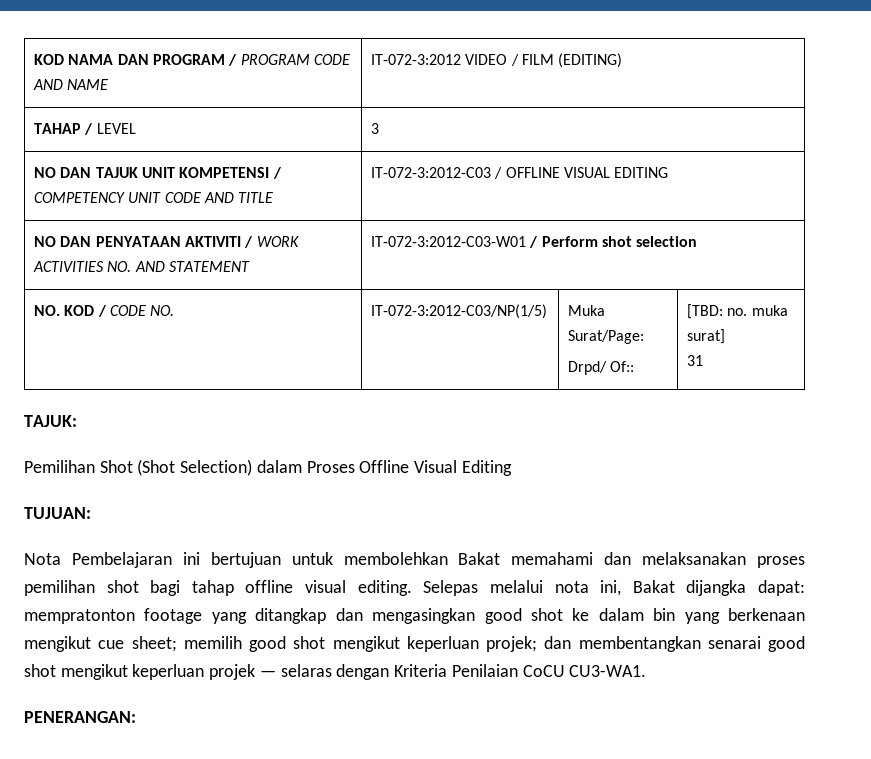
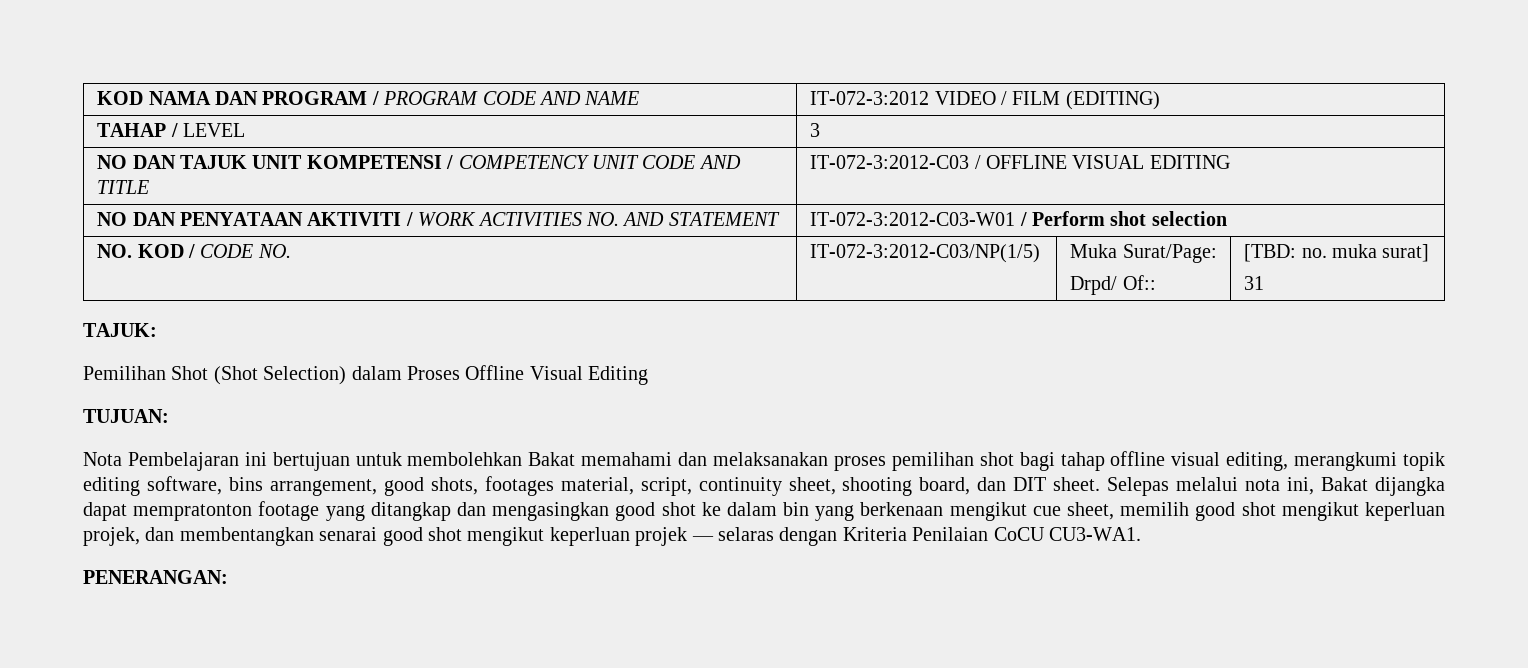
- Nota Pembelajaran ini bertujuan untuk membolehkan Bakat memahami dan melaksanakan proses pemilihan shot bagi tahap offline visual editing.
+ Nota Pembelajaran ini bertujuan untuk membolehkan Bakat memahami dan melaksanakan proses pemilihan shot bagi tahap offline visual editing, merangkumi topik editing software, bins arrangement, good shots, footages material, script, continuity sheet, shooting board, dan DIT sheet.
- Selepas melalui nota ini, Bakat dijangka dapat: mempratonton footage yang ditangkap dan mengasingkan good shot ke dalam bin yang berkenaan mengikut cue sheet; memilih good shot mengikut keperluan projek; dan membentangkan senarai good shot mengikut keperluan projek — selaras dengan Kriteria Penilaian CoCU CU3-WA1.
+ Selepas melalui nota ini, Bakat dijangka dapat mempratonton footage yang ditangkap dan mengasingkan good shot ke dalam bin yang berkenaan mengikut cue sheet, memilih good shot mengikut keperluan projek, dan membentangkan senarai good shot mengikut keperluan projek — selaras dengan Kriteria Penilaian CoCU CU3-WA1.

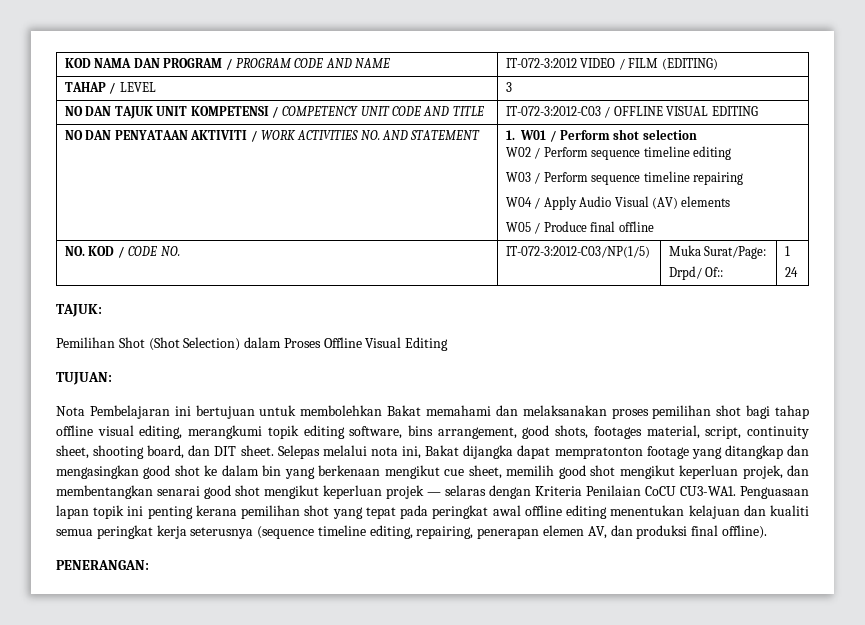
- NO DAN PENYATAAN AKTIVITI / WORK ACTIVITIES NO. AND STATEMENT | IT-072-3:2012-C03-W01 / Perform shot selection
+ NO DAN PENYATAAN AKTIVITI / WORK ACTIVITIES NO. AND STATEMENT | 1. W01 / Perform shot selection
+ W02 / Perform sequence timeline editing
+ W03 / Perform sequence timeline repairing
+ W04 / Apply Audio Visual (AV) elements
+ W05 / Produce final offline
  NO. KOD / CODE NO. | IT-072-3:2012-C03/NP(1/5) | Muka Surat/Page:
- Drpd/ Of:: | [TBD: no. muka surat]
- 31
+ Drpd/ Of:: | 1
+ 24
+ Penguasaan lapan topik ini penting kerana pemilihan shot yang tepat pada peringkat awal offline editing menentukan kelajuan dan kualiti semua peringkat kerja seterusnya (sequence timeline editing, repairing, penerapan elemen AV, dan produksi final offline).

